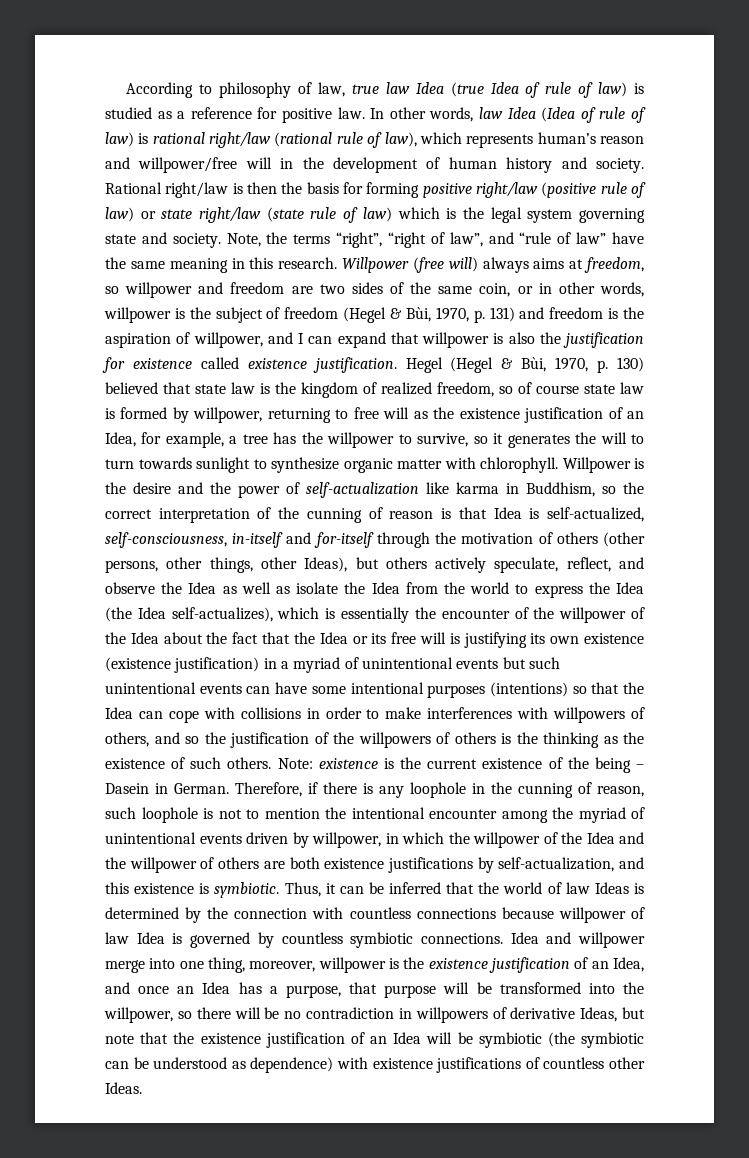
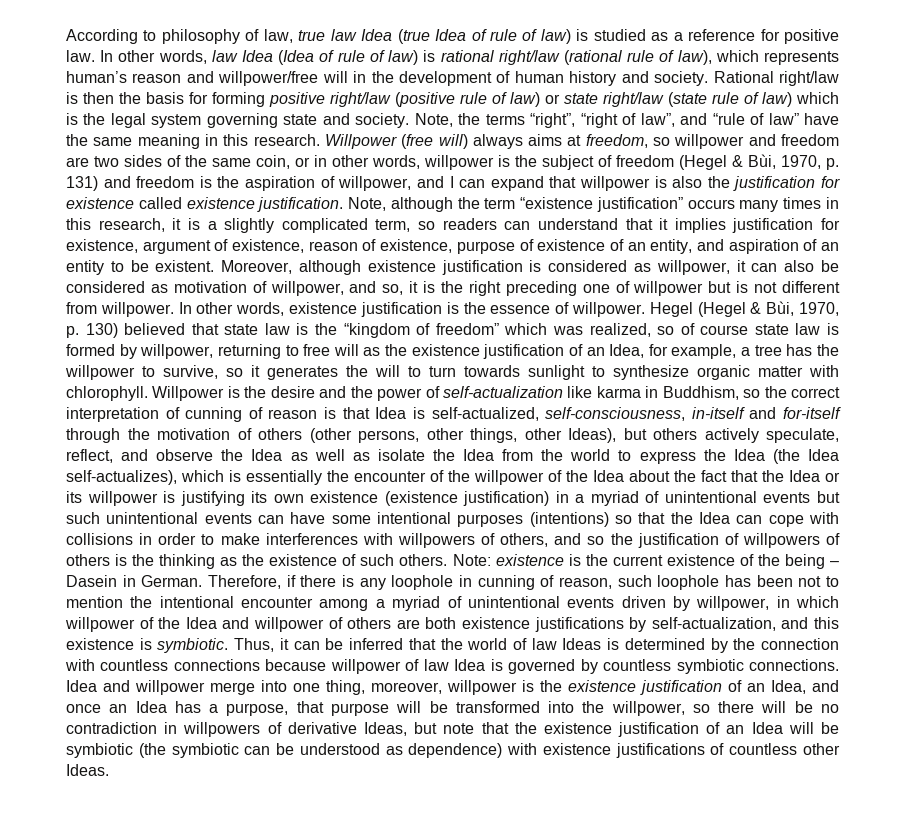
+ Note, although the term “existence justification” occurs many times in this research, it is a slightly complicated term, so readers can understand that it implies justification for existence, argument of existence, reason of existence, purpose of existence of an entity, and aspiration of an entity to be existent. Moreover, although existence justification is considered as willpower, it can also be considered as motivation of willpower, and so, it is the right preceding one of willpower but is not different from willpower. In other words, existence justification is the essence of willpower.
- Hegel (Hegel & Bùi, 1970, p. 130) believed that state law is the kingdom of realized freedom, so of course state law is formed by willpower, returning to free will as the existence justification of an Idea, for example, a tree has the willpower to survive, so it generates the will to turn towards sunlight to synthesize organic matter with chlorophyll.
+ Hegel (Hegel & Bùi, 1970, p. 130) believed that state law is the “kingdom of freedom” which was realized, so of course state law is formed by willpower, returning to free will as the existence justification of an Idea, for example, a tree has the willpower to survive, so it generates the will to turn towards sunlight to synthesize organic matter with chlorophyll.
- Willpower is the desire and the power of self-actualization like karma in Buddhism, so the correct interpretation of the cunning of reason is that Idea is self-actualized, self-consciousness, in-itself and for-itself through the motivation of others (other persons, other things, other Ideas), but others actively speculate, reflect, and observe the Idea as well as isolate the Idea from the world to express the Idea (the Idea self-actualizes), which is essentially the encounter of the willpower of the Idea about the fact that the Idea or its free will is justifying its own existence (existence justification) in a myriad of unintentional events but such unintentional events can have some intentional purposes (intentions) so that the Idea can cope with collisions in order to make interferences with willpowers of others, and so the justification of the willpowers of others is the thinking as the existence of such others.
+ Willpower is the desire and the power of self-actualization like karma in Buddhism, so the correct interpretation of cunning of reason is that Idea is self-actualized, self-consciousness, in-itself and for-itself through the motivation of others (other persons, other things, other Ideas), but others actively speculate, reflect, and observe the Idea as well as isolate the Idea from the world to express the Idea (the Idea self-actualizes), which is essentially the encounter of the willpower of the Idea about the fact that the Idea or its willpower is justifying its own existence (existence justification) in a myriad of unintentional events but such unintentional events can have some intentional purposes (intentions) so that the Idea can cope with collisions in order to make interferences with willpowers of others, and so the justification of willpowers of others is the thinking as the existence of such others.
- Therefore, if there is any loophole in the cunning of reason, such loophole is not to mention the intentional encounter among the myriad of unintentional events driven by willpower, in which the willpower of the Idea and the willpower of others are both existence justifications by self-actualization, and this existence is symbiotic.
+ Therefore, if there is any loophole in cunning of reason, such loophole has been not to mention the intentional encounter among a myriad of unintentional events driven by willpower, in which willpower of the Idea and willpower of others are both existence justifications by self-actualization, and this existence is symbiotic.

